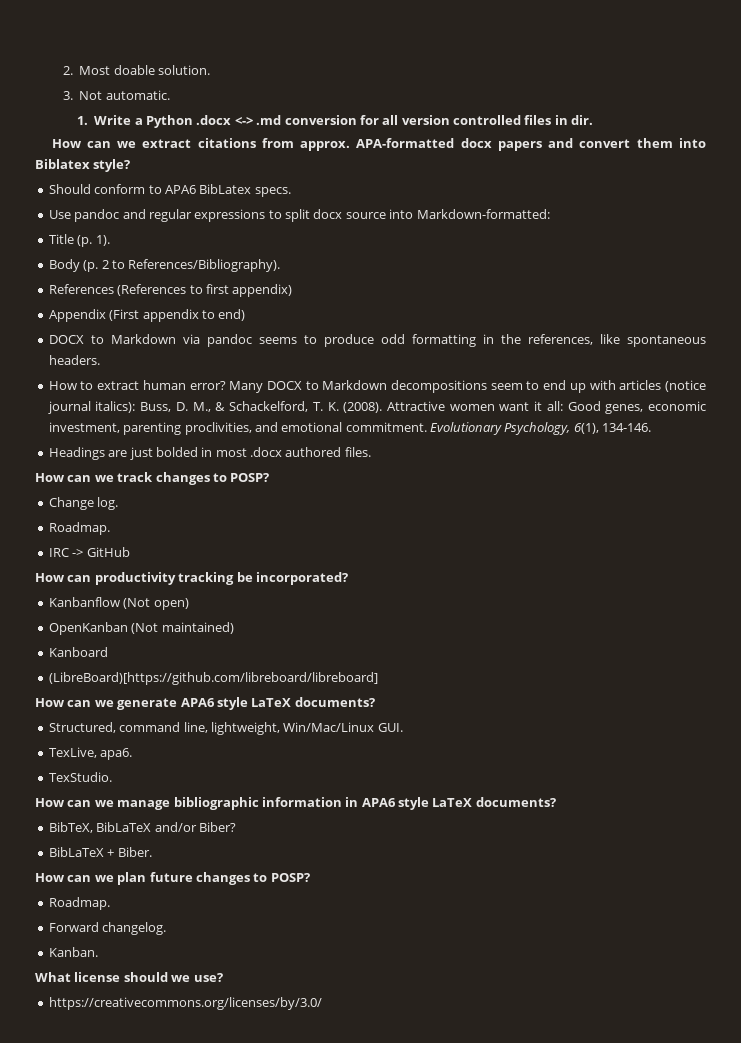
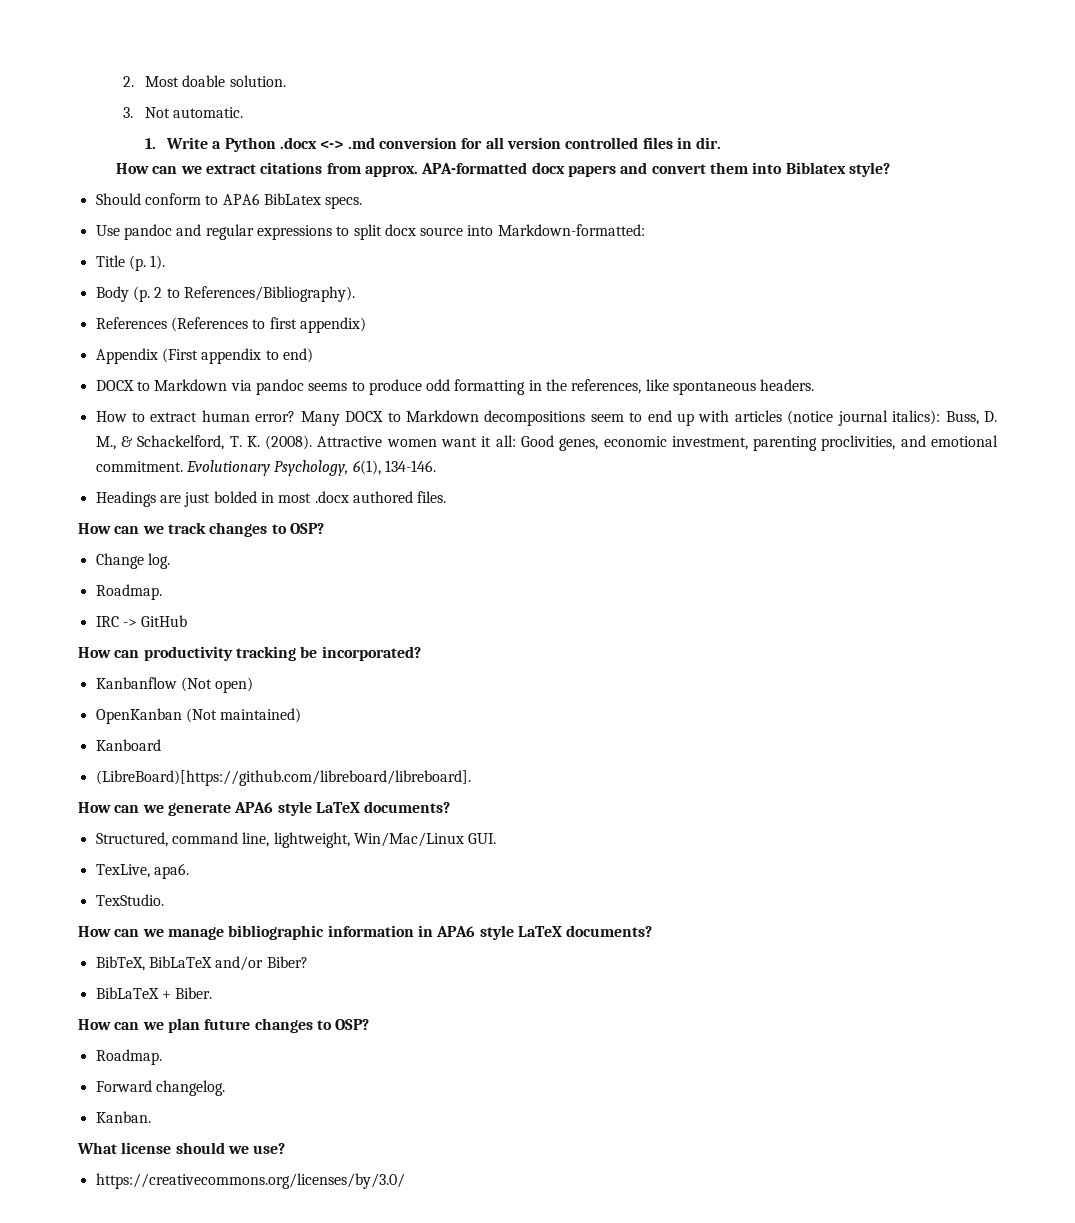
- How can we track changes to POSP?
+ How can we track changes to OSP?
- (LibreBoard)[https://github.com/libreboard/libreboard]
+ (LibreBoard)[https://github.com/libreboard/libreboard].
- How can we plan future changes to POSP?
+ How can we plan future changes to OSP?

